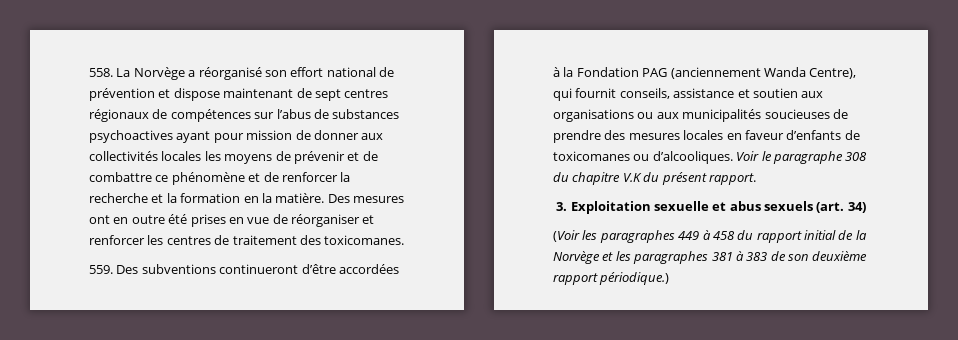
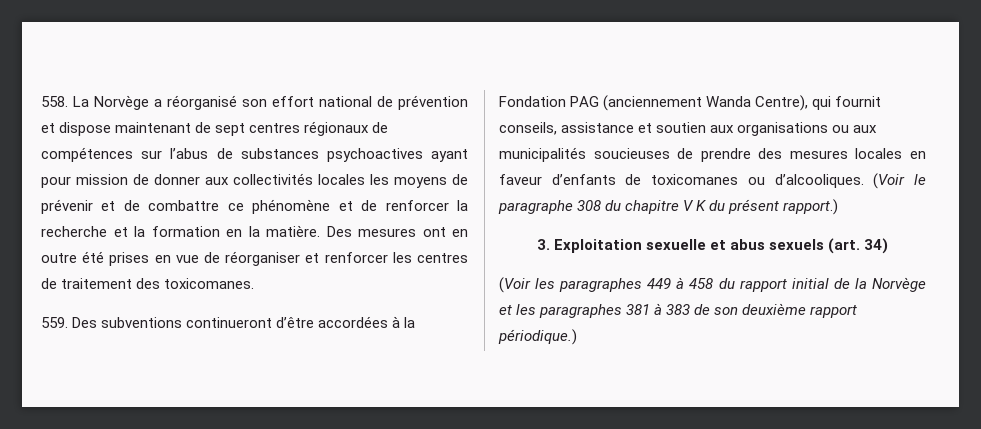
- Voir le paragraphe 308 du chapitre V.K du présent rapport.
+ (Voir le paragraphe 308 du chapitre V K du présent rapport.)

